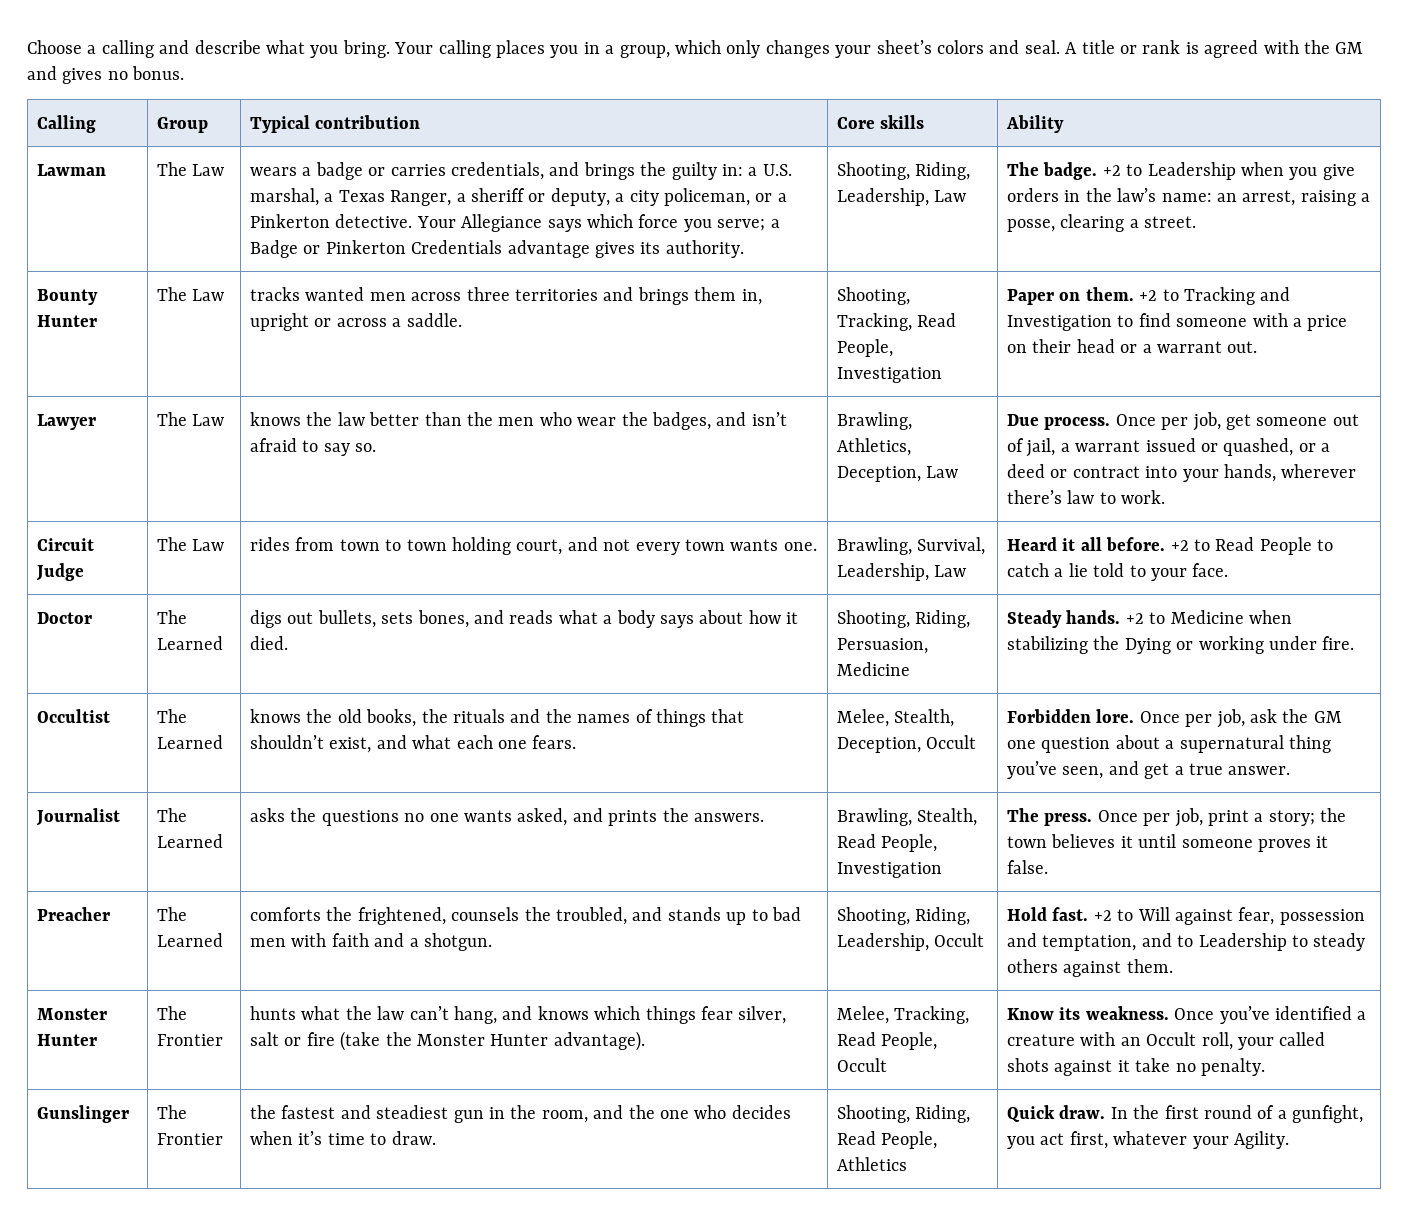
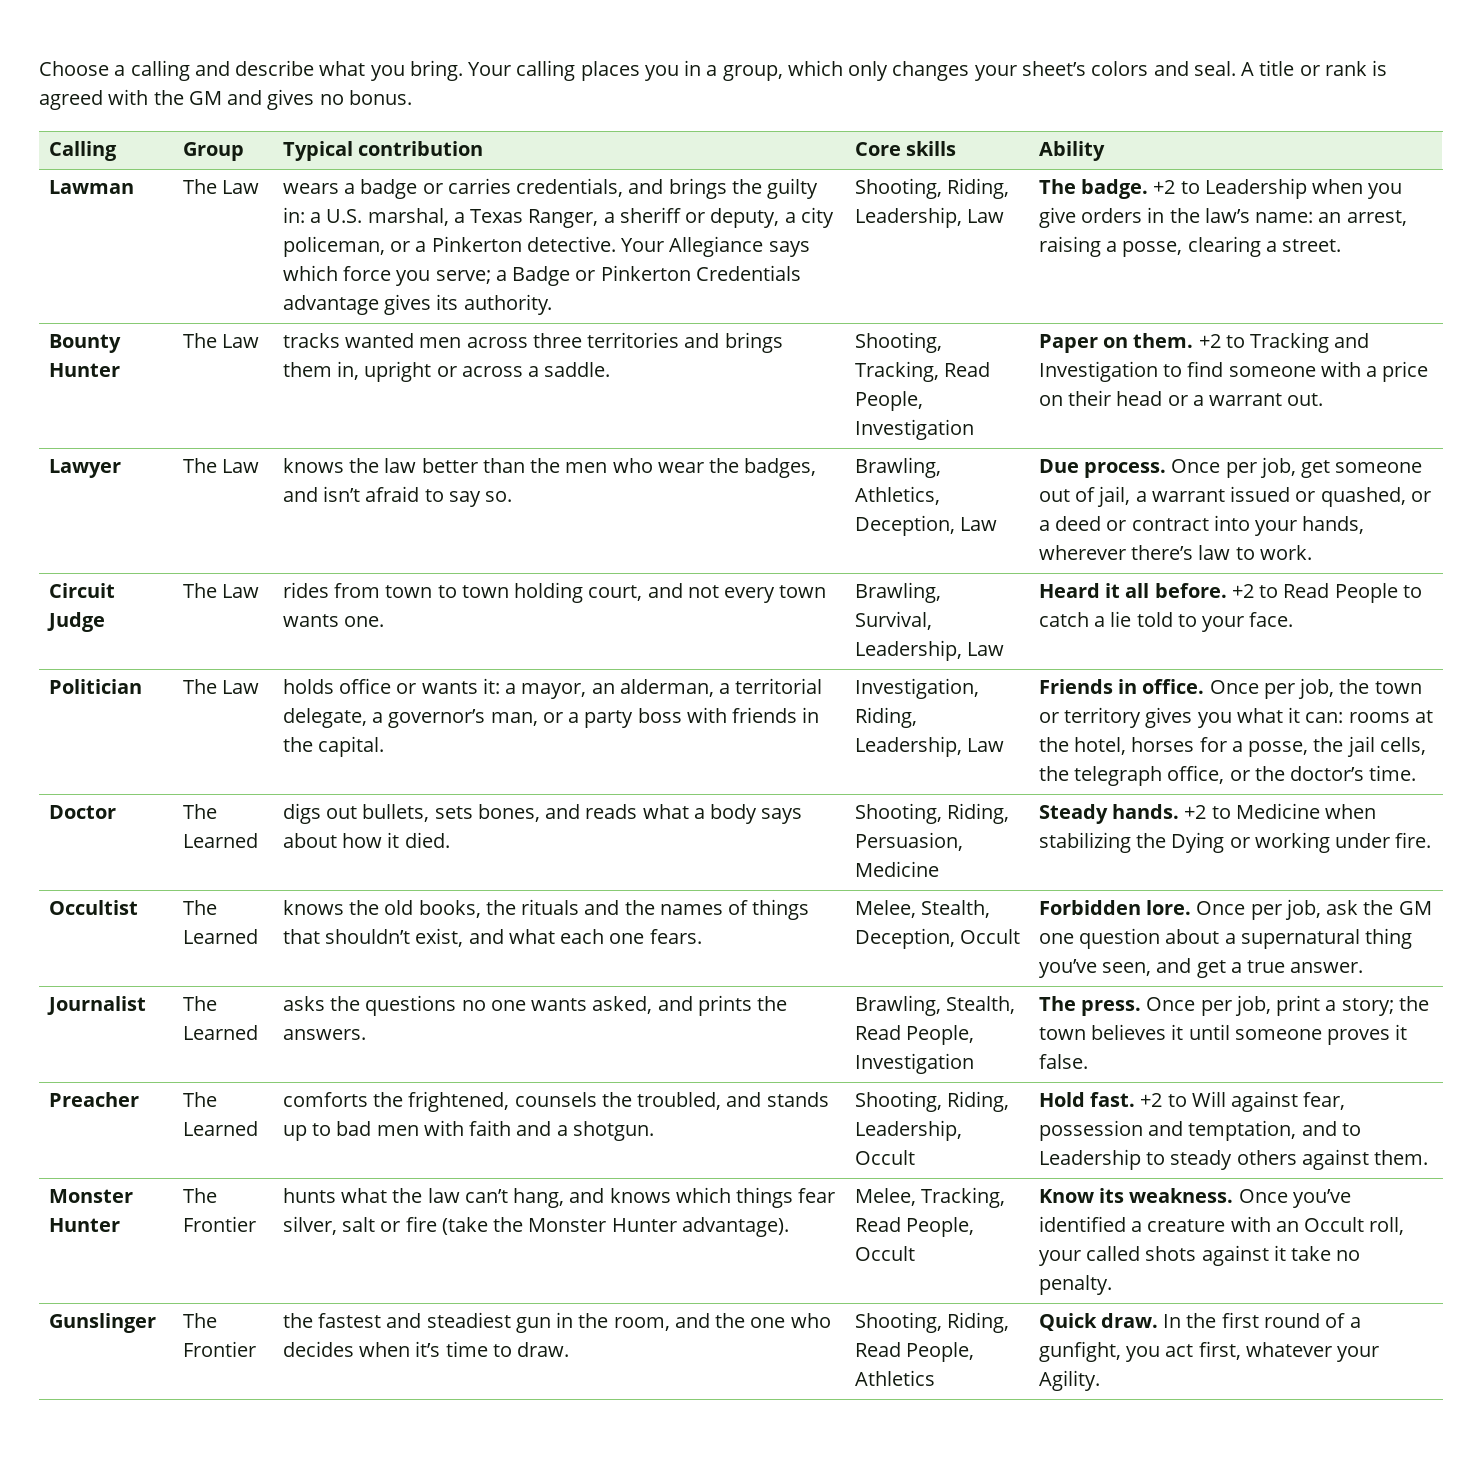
+ Politician | The Law | holds office or wants it: a mayor, an alderman, a territorial delegate, a governor’s man, or a party boss with friends in the capital. | Investigation, Riding, Leadership, Law | Friends in office. Once per job, the town or territory gives you what it can: rooms at the hotel, horses for a posse, the jail cells, the telegraph office, or the doctor’s time.

